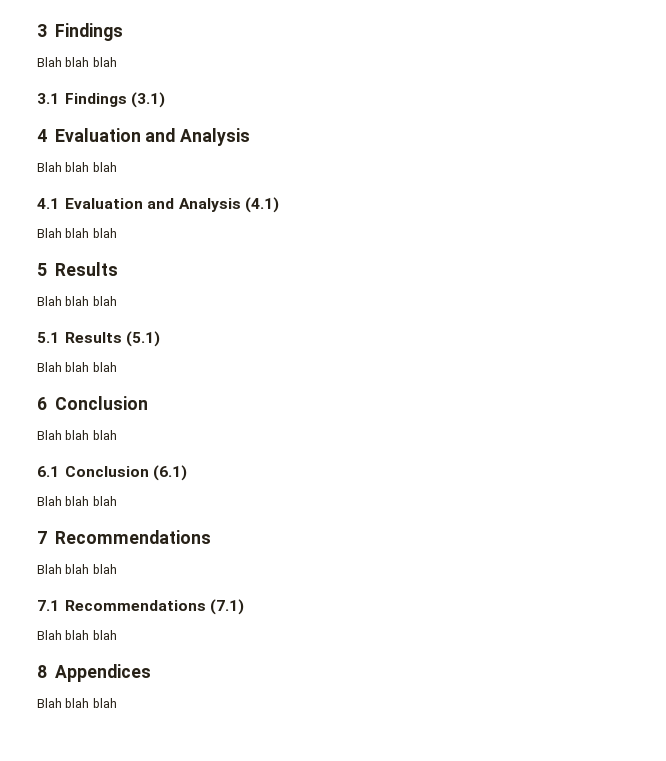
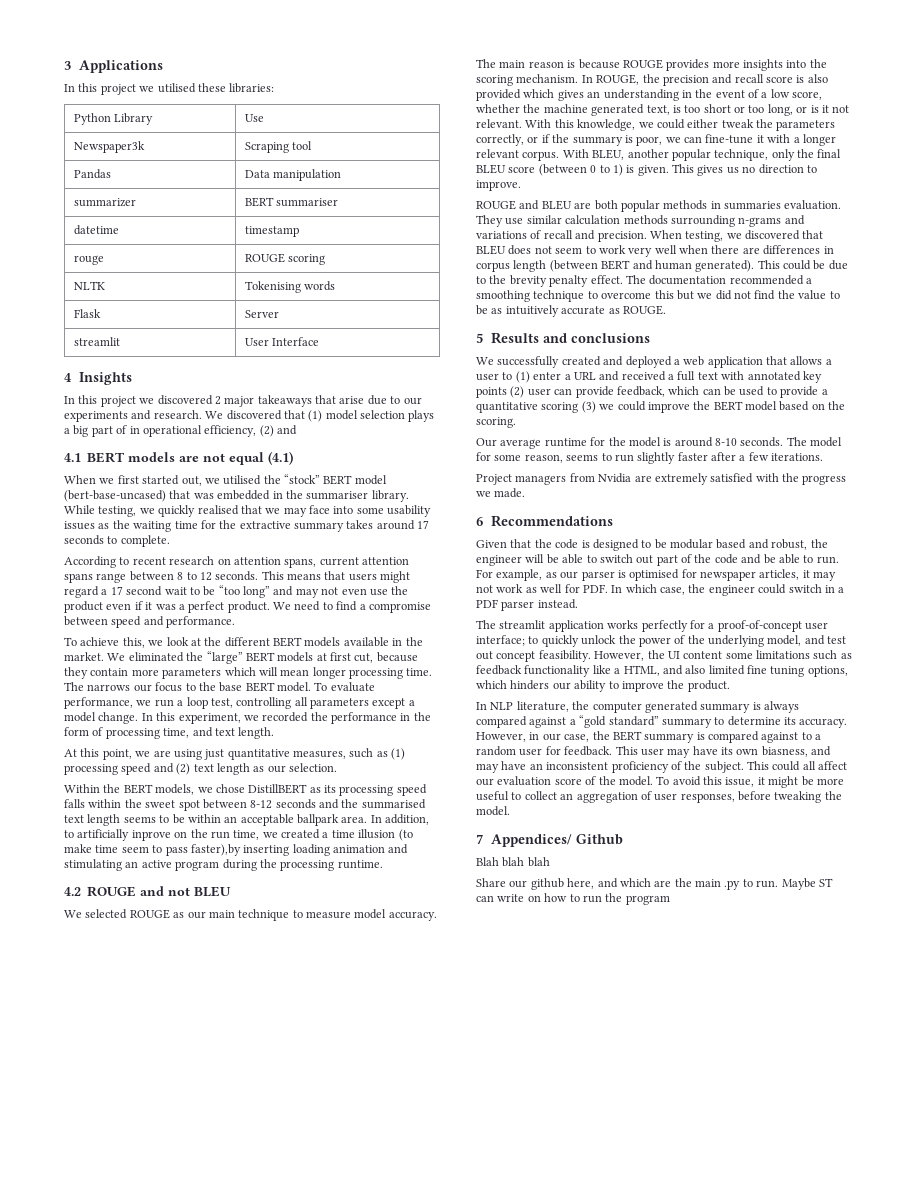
- 3 Findings
+ 3 Applications
+ In this project we utilised these libraries:
+ Python Library | Use
+ Newspaper3k | Scraping tool
+ Pandas | Data manipulation
+ summarizer | BERT summariser
+ datetime | timestamp
+ rouge | ROUGE scoring
+ NLTK | Tokenising words
+ Flask | Server
+ streamlit | User Interface
+ 4 Insights
+ In this project we discovered 2 major takeaways that arise due to our experiments and research. We discovered that (1) model selection plays a big part of in operational efficiency, (2) and
+ 4.1 BERT models are not equal (4.1)
+ When we first started out, we utilised the “stock” BERT model (bert-base-uncased) that was embedded in the summariser library. While testing, we quickly realised that we may face into some usability issues as the waiting time for the extractive summary takes around 17 seconds to complete.
+ According to recent research on attention spans, current attention spans range between 8 to 12 seconds. This means that users might regard a 17 second wait to be “too long” and may not even use the product even if it was a perfect product. We need to find a compromise between speed and performance.
+ To achieve this, we look at the different BERT models available in the market. We eliminated the “large” BERT models at first cut, because they contain more parameters which will mean longer processing time. The narrows our focus to the base BERT model. To evaluate performance, we run a loop test, controlling all parameters except a model change. In this experiment, we recorded the performance in the form of processing time, and text length.
+ At this point, we are using just quantitative measures, such as (1) processing speed and (2) text length as our selection.
+ Within the BERT models, we chose DistillBERT as its processing speed falls within the sweet spot between 8-12 seconds and the summarised text length seems to be within an acceptable ballpark area. In addition, to artificially inprove on the run time, we created a time illusion (to make time seem to pass faster),by inserting loading animation and stimulating an active program during the processing runtime.
+ 4.2 ROUGE and not BLEU
+ We selected ROUGE as our main technique to measure model accuracy. The main reason is because ROUGE provides more insights into the scoring mechanism. In ROUGE, the precision and recall score is also provided which gives an understanding in the event of a low score, whether the machine generated text, is too short or too long, or is it not relevant. With this knowledge, we could either tweak the parameters correctly, or if the summary is poor, we can fine-tune it with a longer relevant corpus. With BLEU, another popular technique, only the final BLEU score (between 0 to 1) is given. This gives us no direction to improve.
+ ROUGE and BLEU are both popular methods in summaries evaluation. They use similar calculation methods surrounding n-grams and variations of recall and precision. When testing, we discovered that BLEU does not seem to work very well when there are differences in corpus length (between BERT and human generated). This could be due to the brevity penalty effect. The documentation recommended a smoothing technique to overcome this but we did not find the value to be as intuitively accurate as ROUGE.
+ 5 Results and conclusions
+ We successfully created and deployed a web application that allows a user to (1) enter a URL and received a full text with annotated key points (2) user can provide feedback, which can be used to provide a quantitative scoring (3) we could improve the BERT model based on the scoring.
+ Our average runtime for the model is around 8-10 seconds. The model for some reason, seems to run slightly faster after a few iterations.
+ Project managers from Nvidia are extremely satisfied with the progress we made.
+ 6 Recommendations
+ Given that the code is designed to be modular based and robust, the engineer will be able to switch out part of the code and be able to run. For example, as our parser is optimised for newspaper articles, it may not work as well for PDF. In which case, the engineer could switch in a PDF parser instead.
+ The streamlit application works perfectly for a proof-of-concept user interface; to quickly unlock the power of the underlying model, and test out concept feasibility. However, the UI content some limitations such as feedback functionality like a HTML, and also limited fine tuning options, which hinders our ability to improve the product.
+ In NLP literature, the computer generated summary is always compared against a “gold standard” summary to determine its accuracy. However, in our case, the BERT summary is compared against to a random user for feedback. This user may have its own biasness, and may have an inconsistent proficiency of the subject. This could all affect our evaluation score of the model. To avoid this issue, it might be more useful to collect an aggregation of user responses, before tweaking the model.
+ 7 Appendices/ Github
  Blah blah blah
- 3.1 Findings (3.1)
- 4 Evaluation and Analysis
- Blah blah blah
- 4.1 Evaluation and Analysis (4.1)
- Blah blah blah
- 5 Results
- Blah blah blah
- 5.1 Results (5.1)
- Blah blah blah
- 6 Conclusion
- Blah blah blah
- 6.1 Conclusion (6.1)
- Blah blah blah
- 7 Recommendations
- Blah blah blah
- 7.1 Recommendations (7.1)
- Blah blah blah
- 8 Appendices
- Blah blah blah
+ Share our github here, and which are the main .py to run. Maybe ST can write on how to run the program

